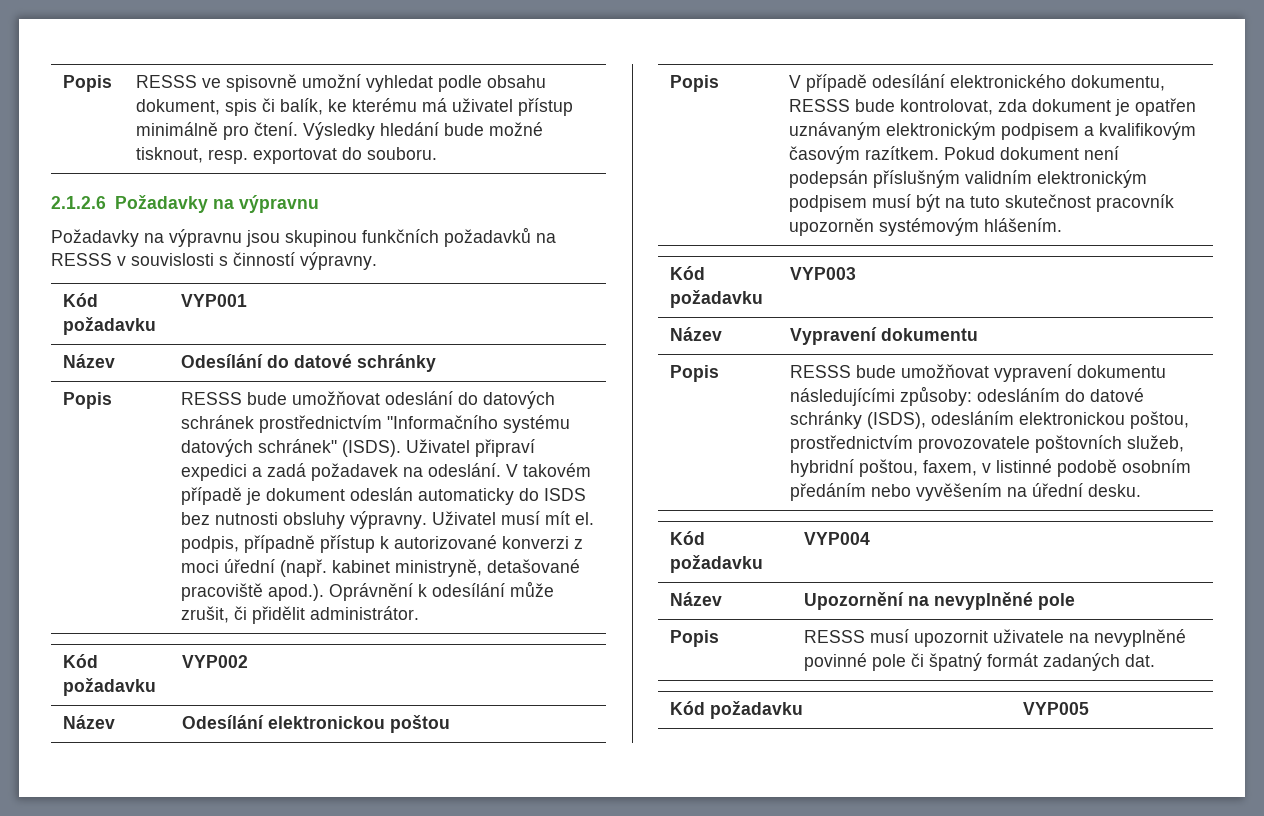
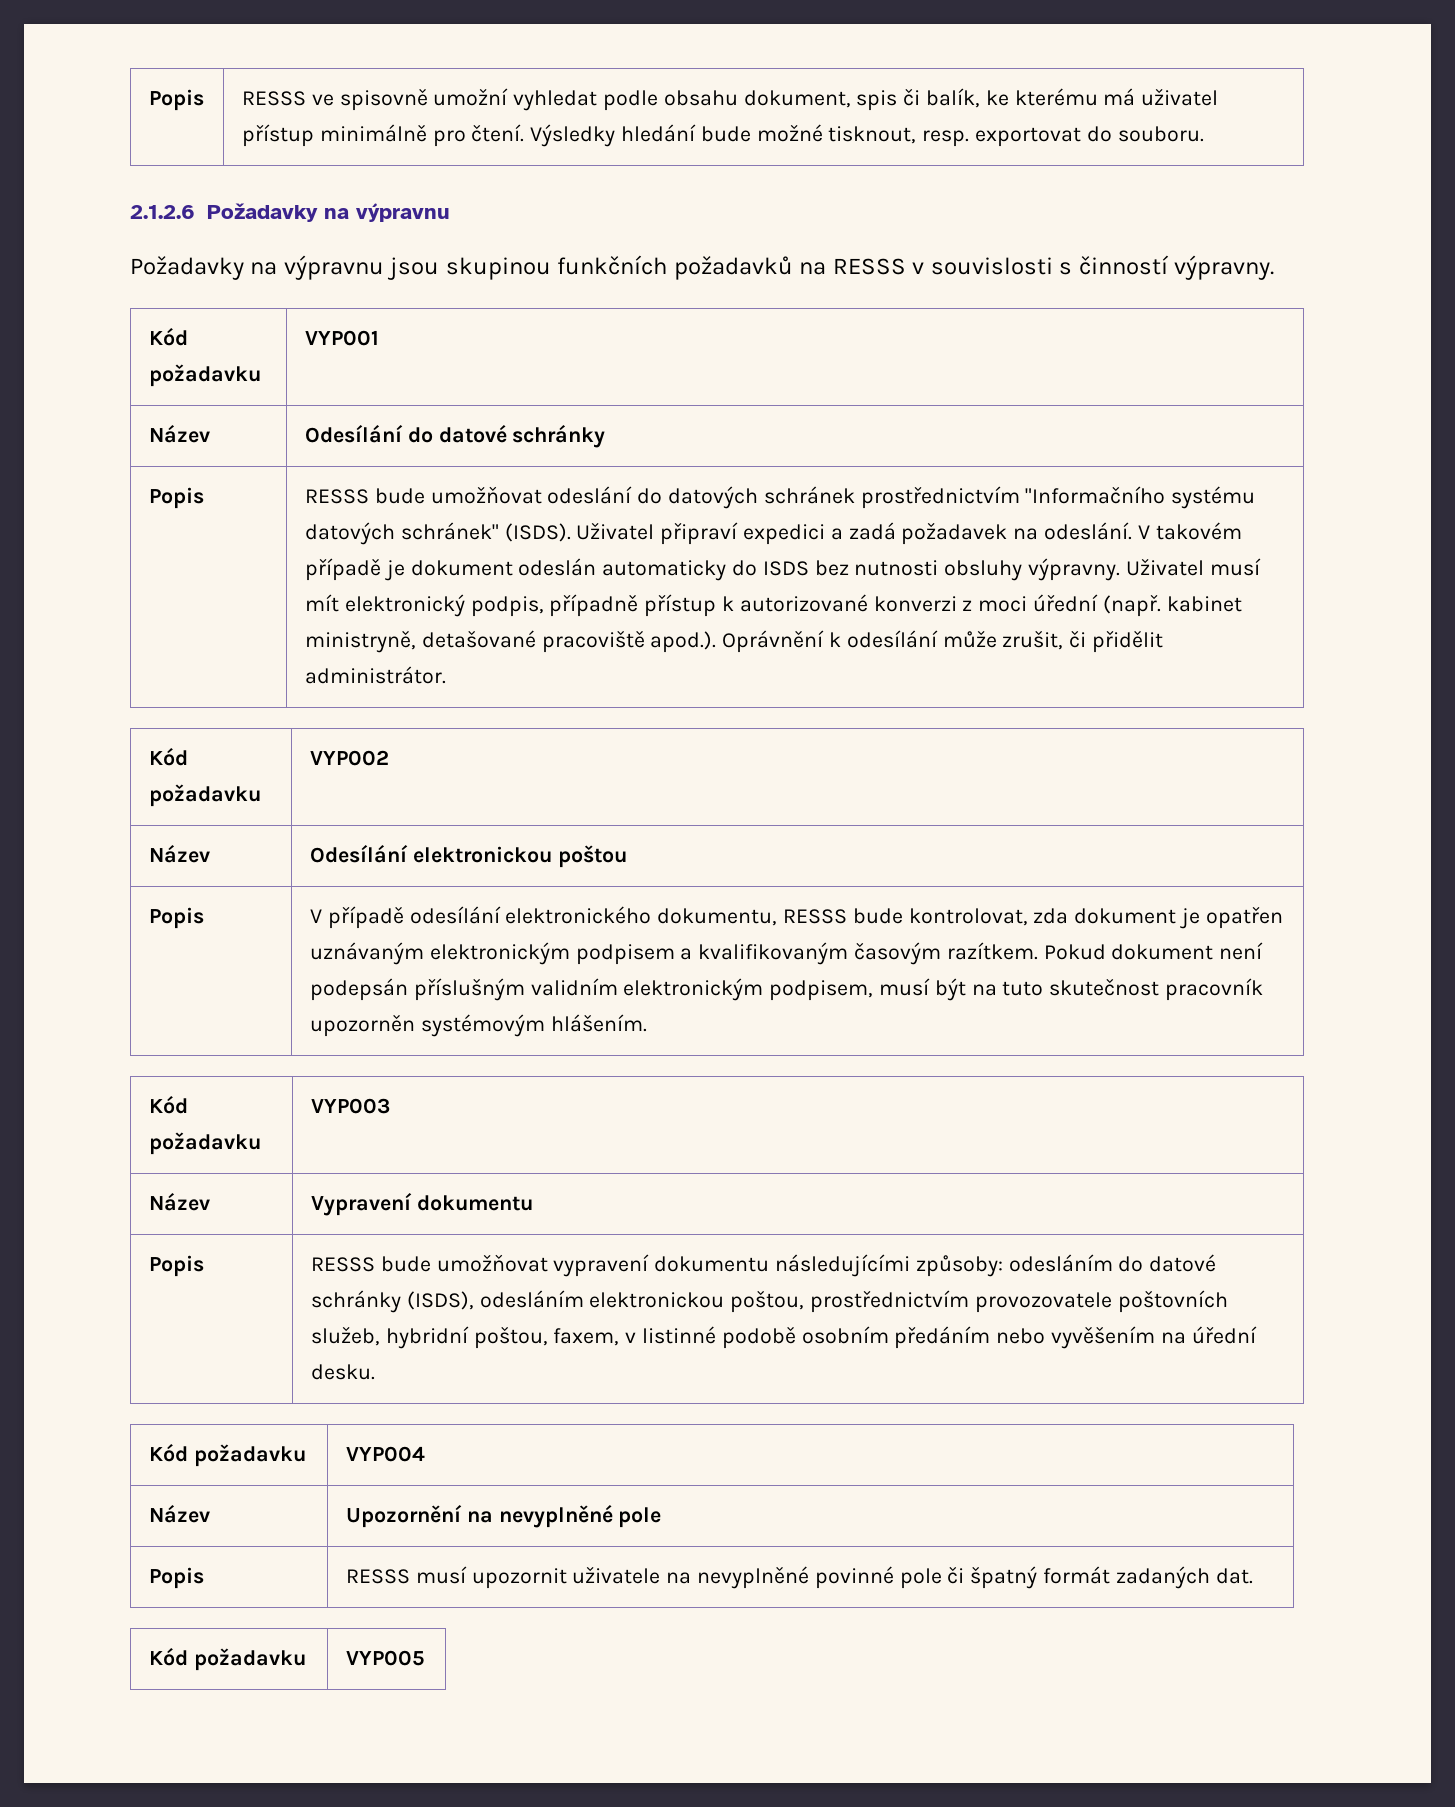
- Uživatel musí mít el. podpis, případně přístup k autorizované konverzi z moci úřední (např. kabinet ministryně, detašované pracoviště apod.). Oprávnění k odesílání může zrušit, či přidělit administrátor.
+ Uživatel musí mít elektronický podpis, případně přístup k autorizované konverzi z moci úřední (např. kabinet ministryně, detašované pracoviště apod.). Oprávnění k odesílání může zrušit, či přidělit administrátor.
- Popis | V případě odesílání elektronického dokumentu, RESSS bude kontrolovat, zda dokument je opatřen uznávaným elektronickým podpisem a kvalifikovým časovým razítkem. Pokud dokument není podepsán příslušným validním elektronickým podpisem musí být na tuto skutečnost pracovník upozorněn systémovým hlášením.
+ Popis | V případě odesílání elektronického dokumentu, RESSS bude kontrolovat, zda dokument je opatřen uznávaným elektronickým podpisem a kvalifikovaným časovým razítkem. Pokud dokument není podepsán příslušným validním elektronickým podpisem, musí být na tuto skutečnost pracovník upozorněn systémovým hlášením.

